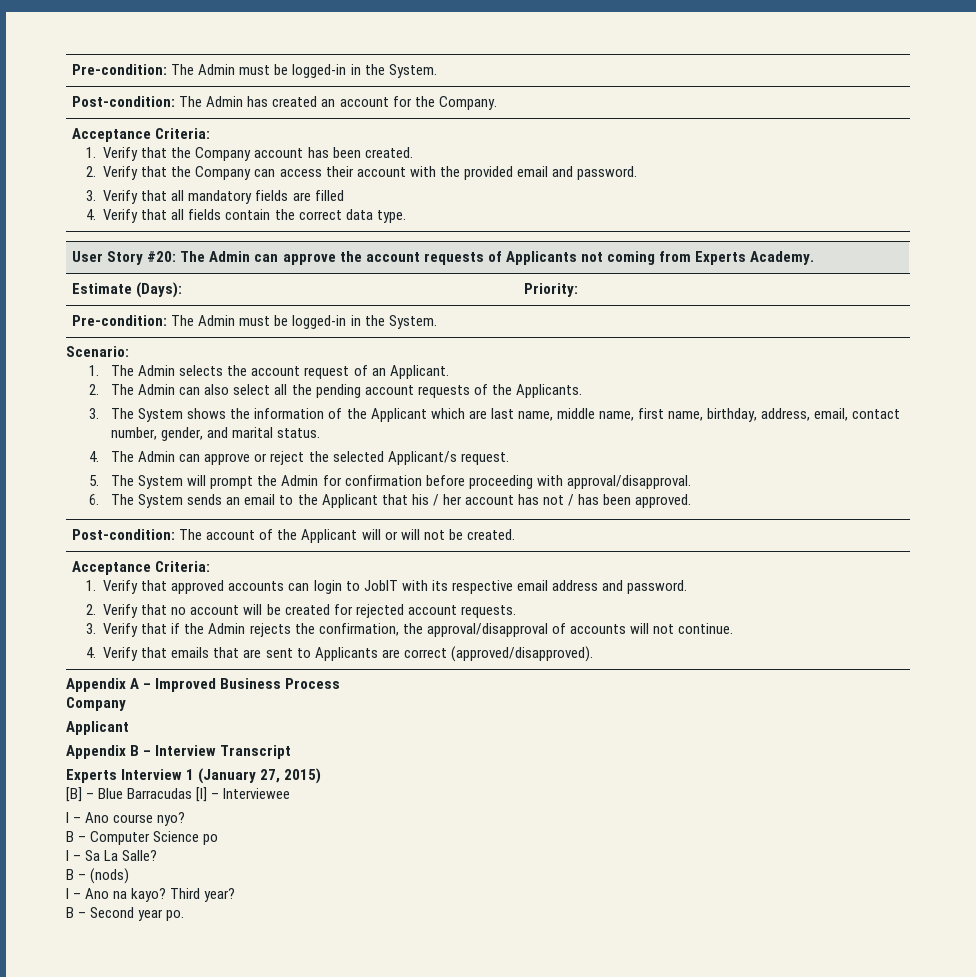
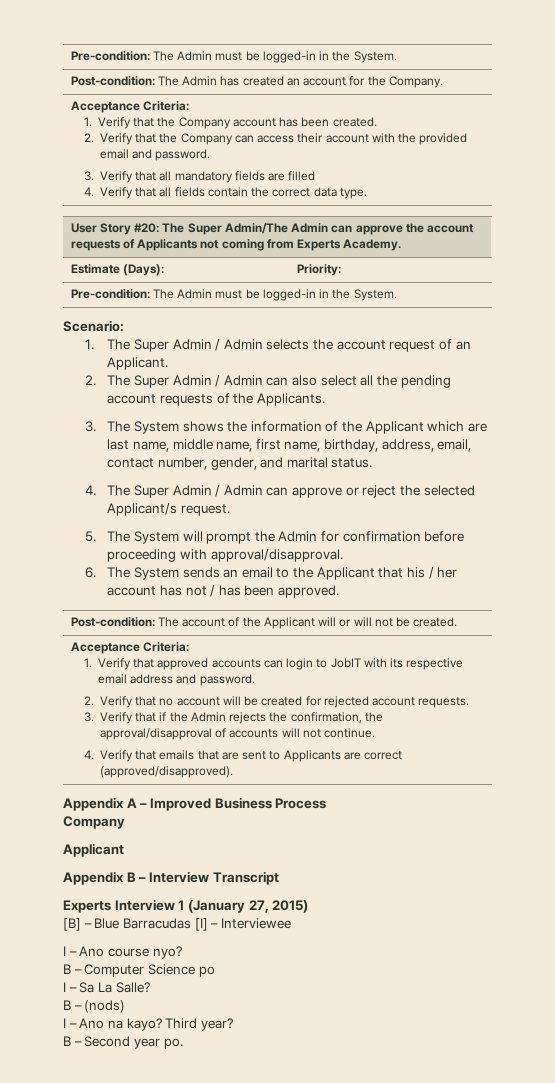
- User Story #20: The Admin can approve the account requests of Applicants not coming from Experts Academy.
+ User Story #20: The Super Admin/The Admin can approve the account requests of Applicants not coming from Experts Academy.
- 1. The Admin selects the account request of an Applicant.
+ 1. The Super Admin / Admin selects the account request of an Applicant.
- 2. The Admin can also select all the pending account requests of the Applicants.
+ 2. The Super Admin / Admin can also select all the pending account requests of the Applicants.
- 4. The Admin can approve or reject the selected Applicant/s request.
+ 4. The Super Admin / Admin can approve or reject the selected Applicant/s request.

